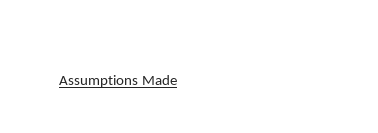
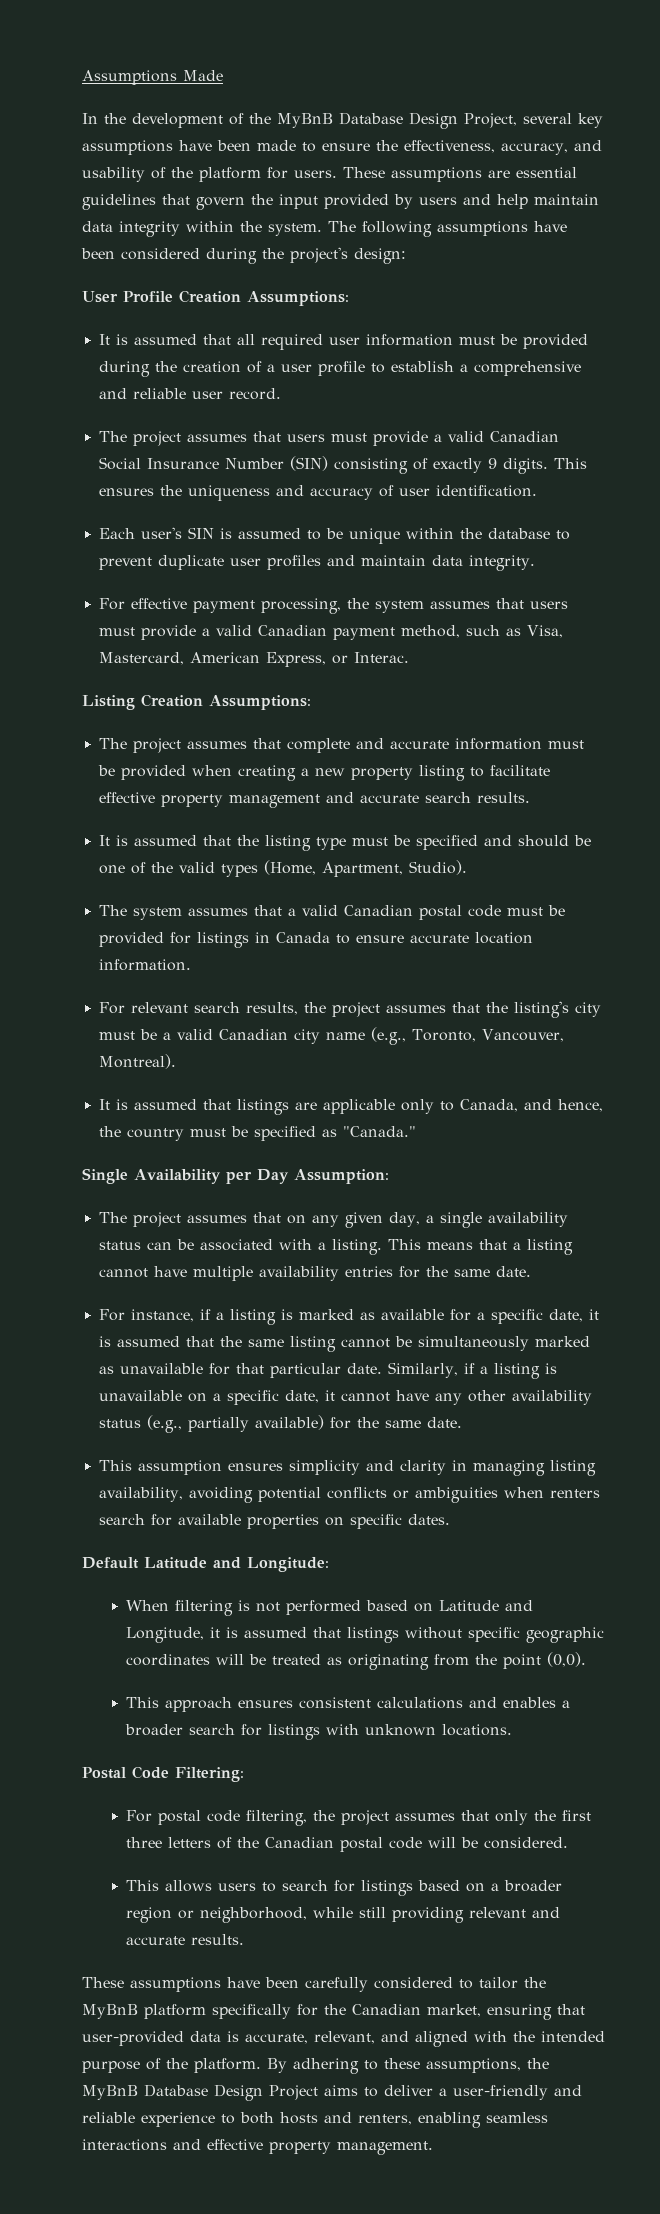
+ In the development of the MyBnB Database Design Project, several key assumptions have been made to ensure the effectiveness, accuracy, and usability of the platform for users. These assumptions are essential guidelines that govern the input provided by users and help maintain data integrity within the system. The following assumptions have been considered during the project's design:
+ User Profile Creation Assumptions:
+ It is assumed that all required user information must be provided during the creation of a user profile to establish a comprehensive and reliable user record.
+ The project assumes that users must provide a valid Canadian Social Insurance Number (SIN) consisting of exactly 9 digits. This ensures the uniqueness and accuracy of user identification.
+ Each user's SIN is assumed to be unique within the database to prevent duplicate user profiles and maintain data integrity.
+ For effective payment processing, the system assumes that users must provide a valid Canadian payment method, such as Visa, Mastercard, American Express, or Interac.
+ Listing Creation Assumptions:
+ The project assumes that complete and accurate information must be provided when creating a new property listing to facilitate effective property management and accurate search results.
+ It is assumed that the listing type must be specified and should be one of the valid types (Home, Apartment, Studio).
+ The system assumes that a valid Canadian postal code must be provided for listings in Canada to ensure accurate location information.
+ For relevant search results, the project assumes that the listing's city must be a valid Canadian city name (e.g., Toronto, Vancouver, Montreal).
+ It is assumed that listings are applicable only to Canada, and hence, the country must be specified as "Canada."
+ Single Availability per Day Assumption:
+ The project assumes that on any given day, a single availability status can be associated with a listing. This means that a listing cannot have multiple availability entries for the same date.
+ For instance, if a listing is marked as available for a specific date, it is assumed that the same listing cannot be simultaneously marked as unavailable for that particular date. Similarly, if a listing is unavailable on a specific date, it cannot have any other availability status (e.g., partially available) for the same date.
+ This assumption ensures simplicity and clarity in managing listing availability, avoiding potential conflicts or ambiguities when renters search for available properties on specific dates.
+ Default Latitude and Longitude:
+ When filtering is not performed based on Latitude and Longitude, it is assumed that listings without specific geographic coordinates will be treated as originating from the point (0,0).
+ This approach ensures consistent calculations and enables a broader search for listings with unknown locations.
+ Postal Code Filtering:
+ For postal code filtering, the project assumes that only the first three letters of the Canadian postal code will be considered.
+ This allows users to search for listings based on a broader region or neighborhood, while still providing relevant and accurate results.
+ These assumptions have been carefully considered to tailor the MyBnB platform specifically for the Canadian market, ensuring that user-provided data is accurate, relevant, and aligned with the intended purpose of the platform. By adhering to these assumptions, the MyBnB Database Design Project aims to deliver a user-friendly and reliable experience to both hosts and renters, enabling seamless interactions and effective property management.

